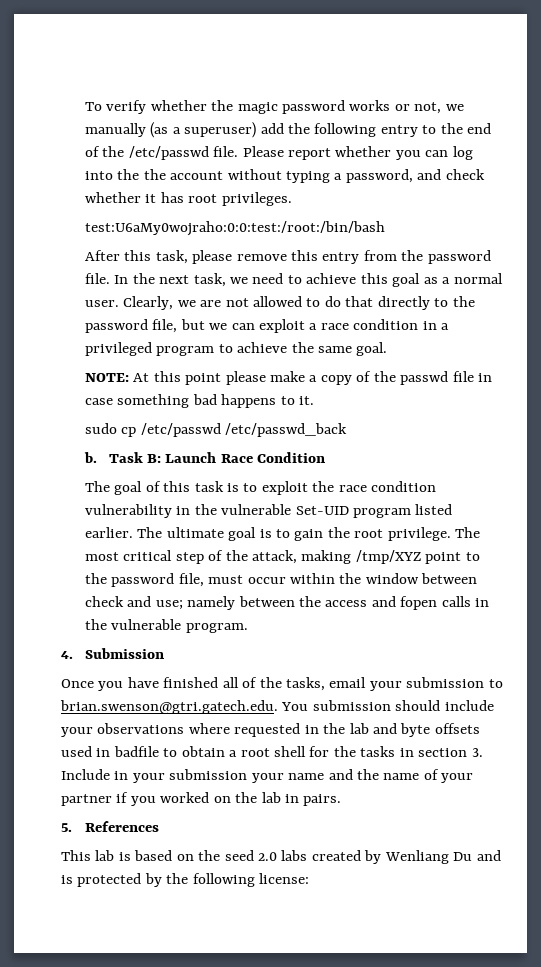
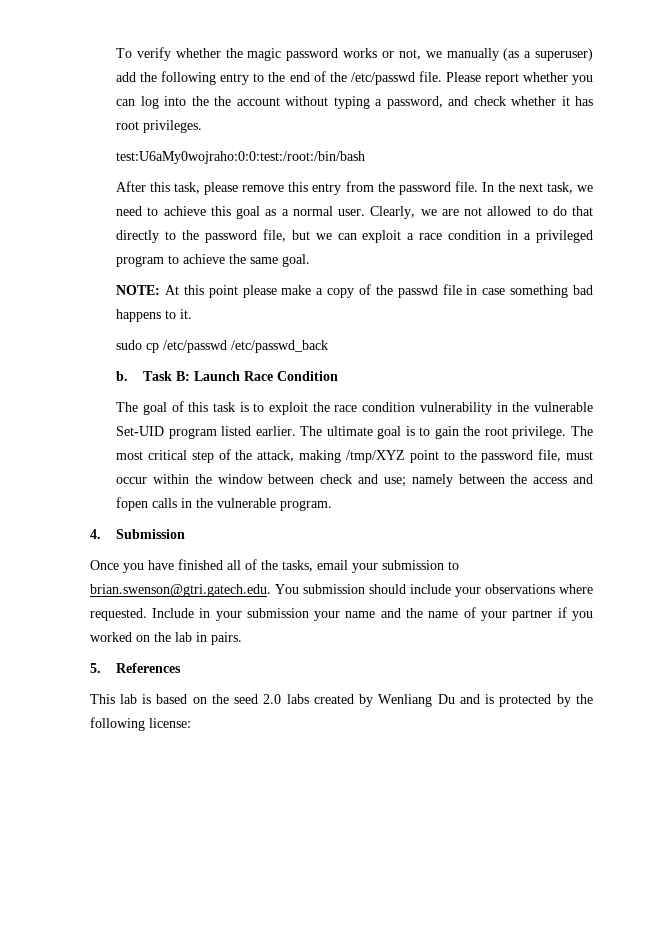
- Once you have finished all of the tasks, email your submission to brian.swenson@gtri.gatech.edu. You submission should include your observations where requested in the lab and byte offsets used in badfile to obtain a root shell for the tasks in section 3. Include in your submission your name and the name of your partner if you worked on the lab in pairs.
+ Once you have finished all of the tasks, email your submission to brian.swenson@gtri.gatech.edu. You submission should include your observations where requested. Include in your submission your name and the name of your partner if you worked on the lab in pairs.

